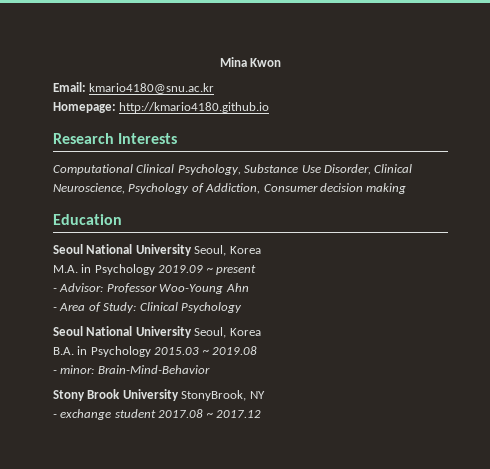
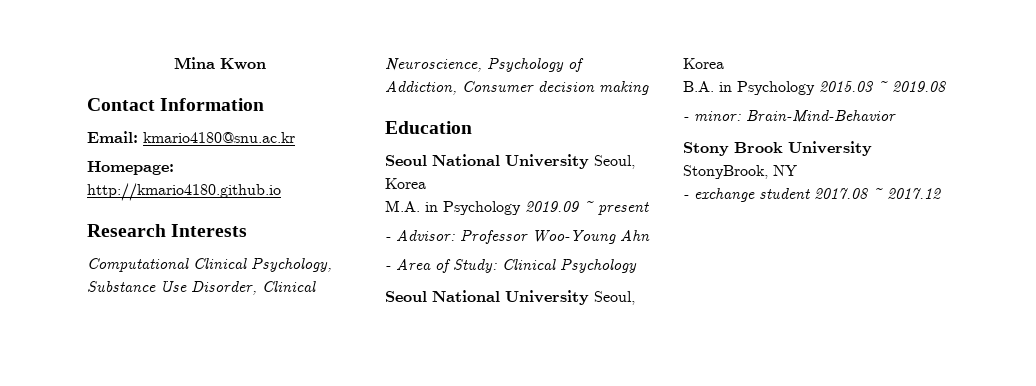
+ Contact Information

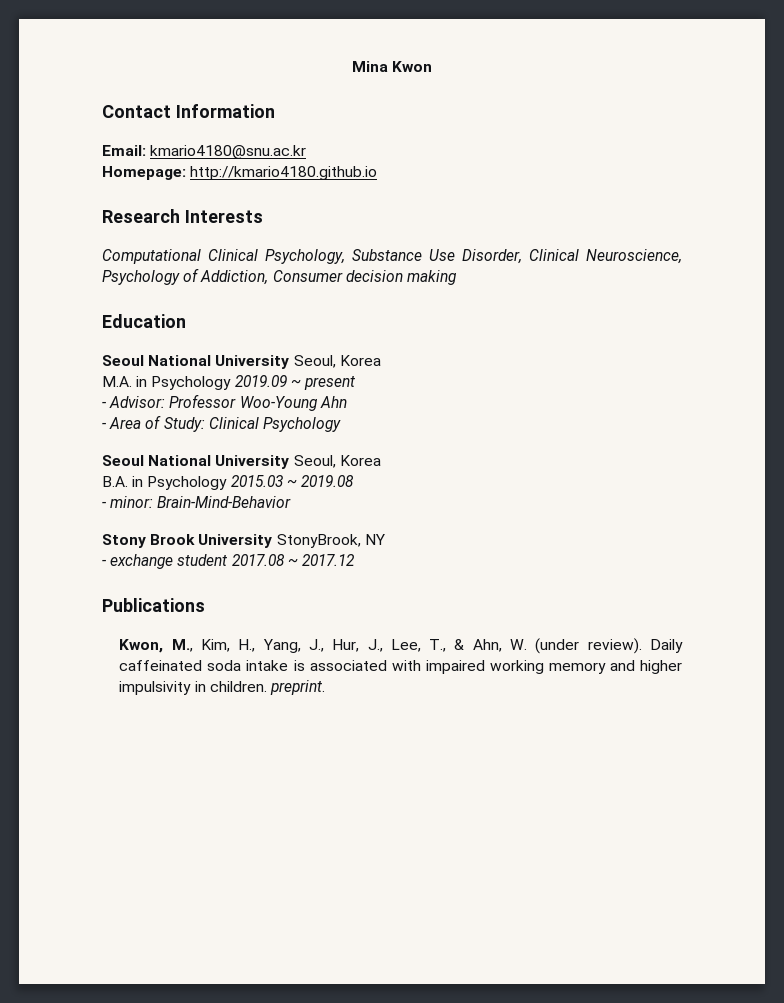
+ Publications
+ Kwon, M., Kim, H., Yang, J., Hur, J., Lee, T., & Ahn, W. (under review). Daily caffeinated soda intake is associated with impaired working memory and higher impulsivity in children. preprint.

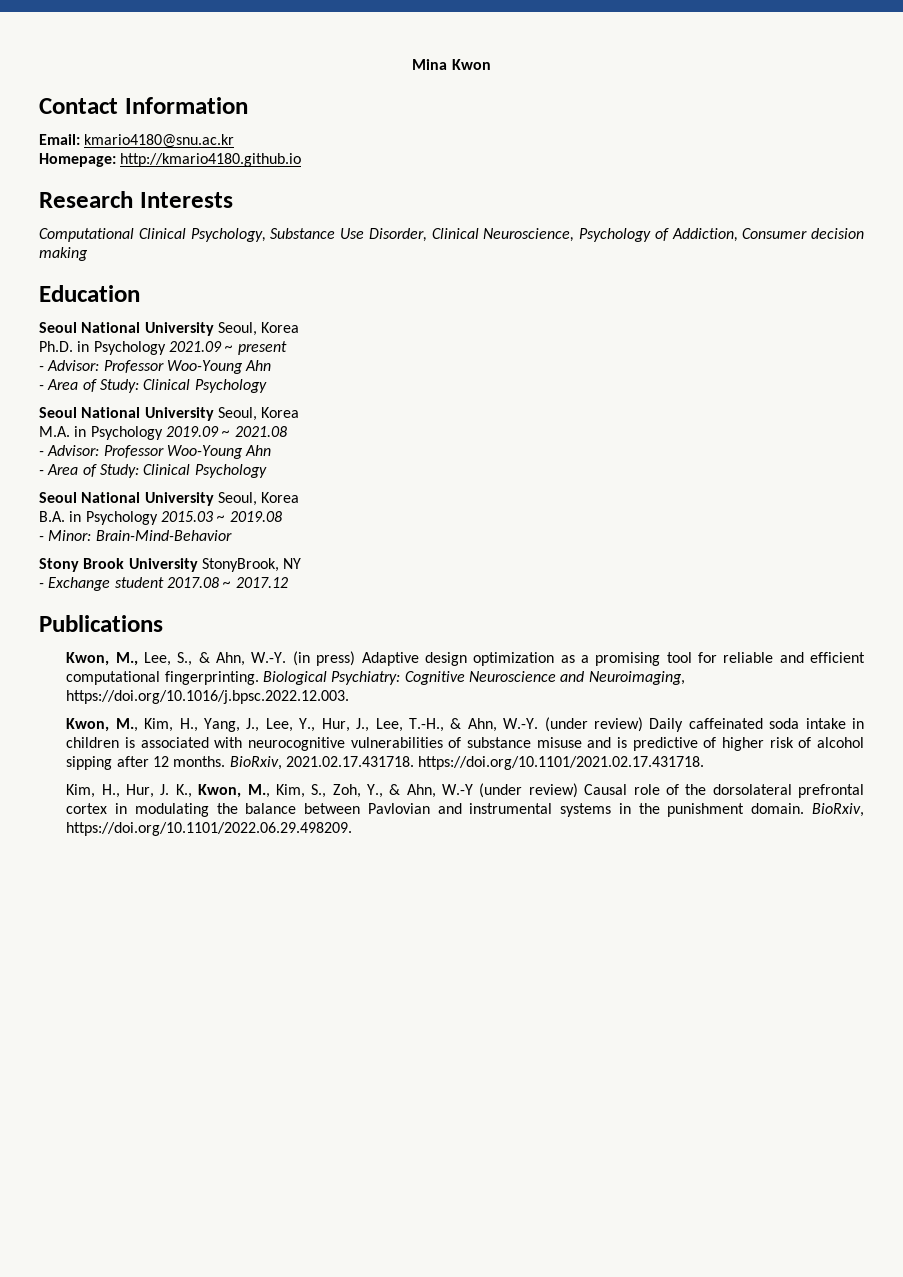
+ Ph.D. in Psychology 2021.09 ~ present
+ - Advisor: Professor Woo-Young Ahn
+ - Area of Study: Clinical Psychology
+ Seoul National University Seoul, Korea
- M.A. in Psychology 2019.09 ~ present
+ M.A. in Psychology 2019.09 ~ 2021.08
- - minor: Brain-Mind-Behavior
+ - Minor: Brain-Mind-Behavior
- - exchange student 2017.08 ~ 2017.12
+ - Exchange student 2017.08 ~ 2017.12
+ Kwon, M., Lee, S., & Ahn, W.-Y. (in press) Adaptive design optimization as a promising tool for reliable and efficient computational fingerprinting. Biological Psychiatry: Cognitive Neuroscience and Neuroimaging, https://doi.org/10.1016/j.bpsc.2022.12.003.
- Kwon, M., Kim, H., Yang, J., Hur, J., Lee, T., & Ahn, W. (under review). Daily caffeinated soda intake is associated with impaired working memory and higher impulsivity in children. preprint.
+ Kwon, M., Kim, H., Yang, J., Lee, Y., Hur, J., Lee, T.-H., & Ahn, W.-Y. (under review) Daily caffeinated soda intake in children is associated with neurocognitive vulnerabilities of substance misuse and is predictive of higher risk of alcohol sipping after 12 months. BioRxiv, 2021.02.17.431718. https://doi.org/10.1101/2021.02.17.431718.
+ Kim, H., Hur, J. K., Kwon, M., Kim, S., Zoh, Y., & Ahn, W.-Y (under review) Causal role of the dorsolateral prefrontal cortex in modulating the balance between Pavlovian and instrumental systems in the punishment domain. BioRxiv, https://doi.org/10.1101/2022.06.29.498209.

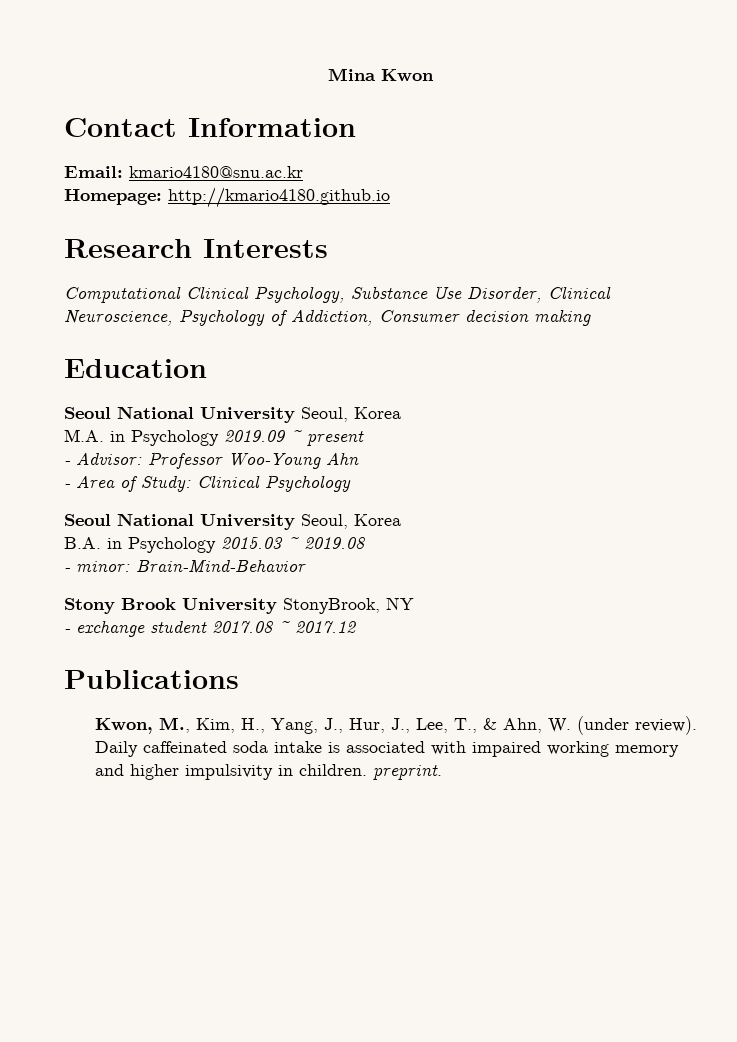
- Ph.D. in Psychology 2021.09 ~ present
- - Advisor: Professor Woo-Young Ahn
- - Area of Study: Clinical Psychology
- Seoul National University Seoul, Korea
- M.A. in Psychology 2019.09 ~ 2021.08
+ M.A. in Psychology 2019.09 ~ present
- - Minor: Brain-Mind-Behavior
+ - minor: Brain-Mind-Behavior
- - Exchange student 2017.08 ~ 2017.12
+ - exchange student 2017.08 ~ 2017.12
- Kwon, M., Lee, S., & Ahn, W.-Y. (in press) Adaptive design optimization as a promising tool for reliable and efficient computational fingerprinting. Biological Psychiatry: Cognitive Neuroscience and Neuroimaging, https://doi.org/10.1016/j.bpsc.2022.12.003.
- Kwon, M., Kim, H., Yang, J., Lee, Y., Hur, J., Lee, T.-H., & Ahn, W.-Y. (under review) Daily caffeinated soda intake in children is associated with neurocognitive vulnerabilities of substance misuse and is predictive of higher risk of alcohol sipping after 12 months. BioRxiv, 2021.02.17.431718. https://doi.org/10.1101/2021.02.17.431718.
- Kim, H., Hur, J. K., Kwon, M., Kim, S., Zoh, Y., & Ahn, W.-Y (under review) Causal role of the dorsolateral prefrontal cortex in modulating the balance between Pavlovian and instrumental systems in the punishment domain. BioRxiv, https://doi.org/10.1101/2022.06.29.498209.
+ Kwon, M., Kim, H., Yang, J., Hur, J., Lee, T., & Ahn, W. (under review). Daily caffeinated soda intake is associated with impaired working memory and higher impulsivity in children. preprint.

